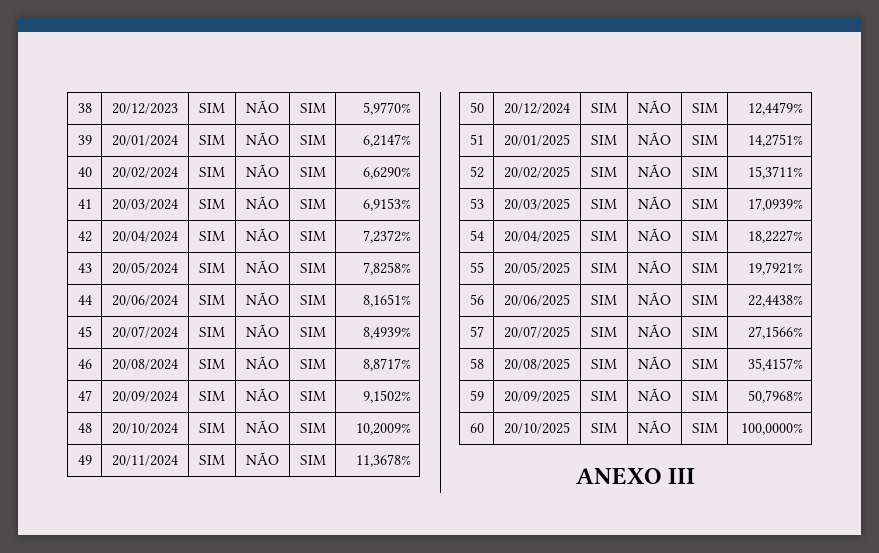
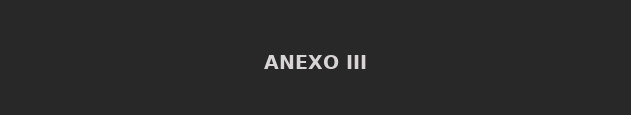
- 38 | 20/12/2023 | SIM | NÃO | SIM | 5,9770%
- 39 | 20/01/2024 | SIM | NÃO | SIM | 6,2147%
- 40 | 20/02/2024 | SIM | NÃO | SIM | 6,6290%
- 41 | 20/03/2024 | SIM | NÃO | SIM | 6,9153%
- 42 | 20/04/2024 | SIM | NÃO | SIM | 7,2372%
- 43 | 20/05/2024 | SIM | NÃO | SIM | 7,8258%
- 44 | 20/06/2024 | SIM | NÃO | SIM | 8,1651%
- 45 | 20/07/2024 | SIM | NÃO | SIM | 8,4939%
- 46 | 20/08/2024 | SIM | NÃO | SIM | 8,8717%
- 47 | 20/09/2024 | SIM | NÃO | SIM | 9,1502%
- 48 | 20/10/2024 | SIM | NÃO | SIM | 10,2009%
- 49 | 20/11/2024 | SIM | NÃO | SIM | 11,3678%
- 50 | 20/12/2024 | SIM | NÃO | SIM | 12,4479%
- 51 | 20/01/2025 | SIM | NÃO | SIM | 14,2751%
- 52 | 20/02/2025 | SIM | NÃO | SIM | 15,3711%
- 53 | 20/03/2025 | SIM | NÃO | SIM | 17,0939%
- 54 | 20/04/2025 | SIM | NÃO | SIM | 18,2227%
- 55 | 20/05/2025 | SIM | NÃO | SIM | 19,7921%
- 56 | 20/06/2025 | SIM | NÃO | SIM | 22,4438%
- 57 | 20/07/2025 | SIM | NÃO | SIM | 27,1566%
- 58 | 20/08/2025 | SIM | NÃO | SIM | 35,4157%
- 59 | 20/09/2025 | SIM | NÃO | SIM | 50,7968%
- 60 | 20/10/2025 | SIM | NÃO | SIM | 100,0000%

